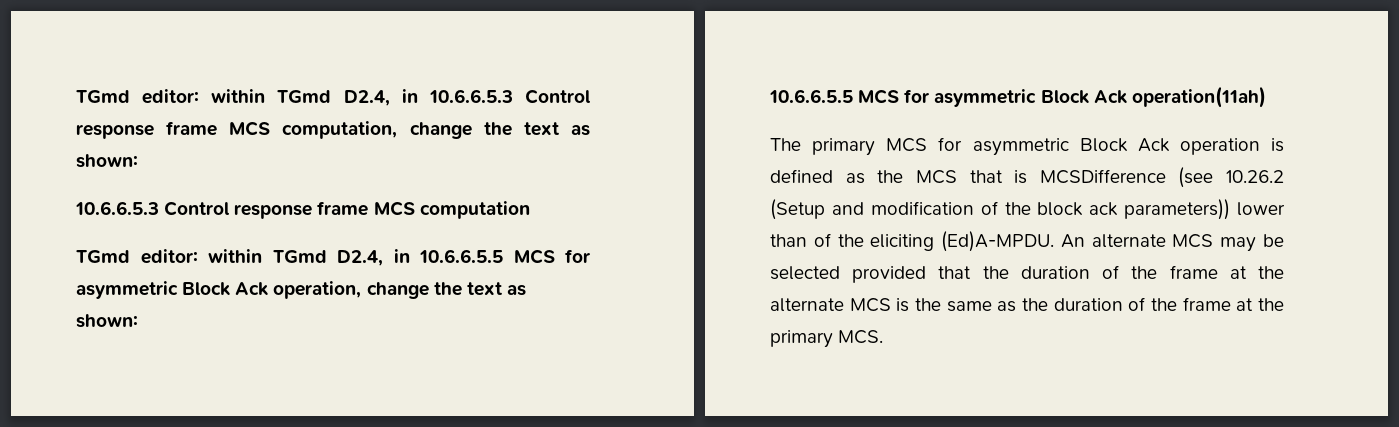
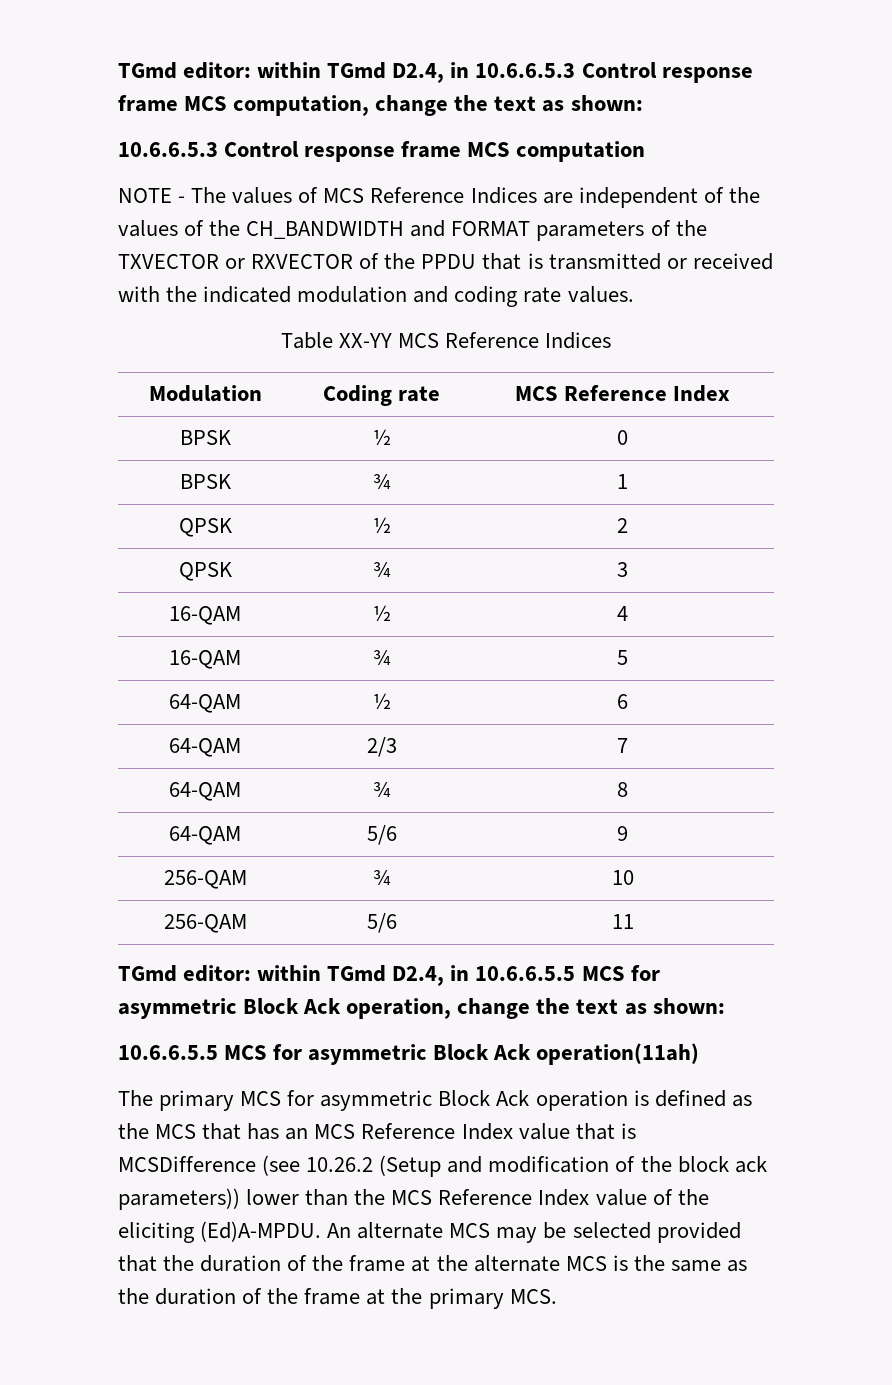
+ NOTE - The values of MCS Reference Indices are independent of the values of the CH_BANDWIDTH and FORMAT parameters of the TXVECTOR or RXVECTOR of the PPDU that is transmitted or received with the indicated modulation and coding rate values.
+ Table XX-YY MCS Reference Indices
+ Modulation | Coding rate | MCS Reference Index
+ BPSK | ½ | 0
+ BPSK | ¾ | 1
+ QPSK | ½ | 2
+ QPSK | ¾ | 3
+ 16-QAM | ½ | 4
+ 16-QAM | ¾ | 5
+ 64-QAM | ½ | 6
+ 64-QAM | 2/3 | 7
+ 64-QAM | ¾ | 8
+ 64-QAM | 5/6 | 9
+ 256-QAM | ¾ | 10
+ 256-QAM | 5/6 | 11
- The primary MCS for asymmetric Block Ack operation is defined as the MCS that is MCSDifference (see 10.26.2 (Setup and modification of the block ack parameters)) lower than of the eliciting (Ed)A-MPDU.
+ The primary MCS for asymmetric Block Ack operation is defined as the MCS that has an MCS Reference Index value that is MCSDifference (see 10.26.2 (Setup and modification of the block ack parameters)) lower than the MCS Reference Index value of the eliciting (Ed)A-MPDU.

